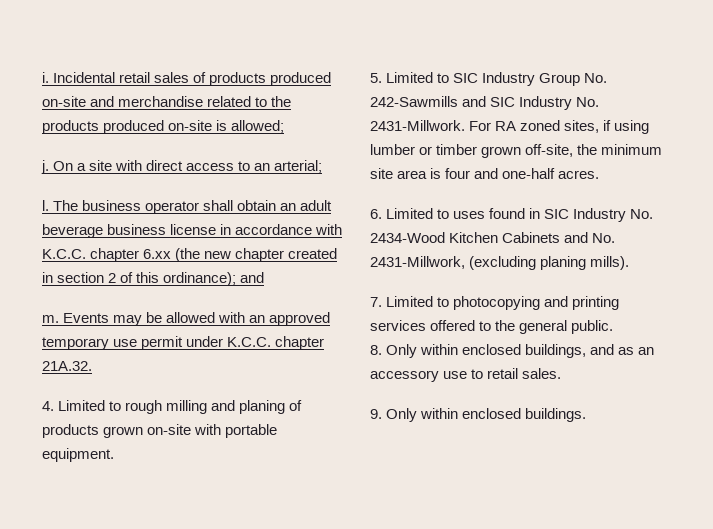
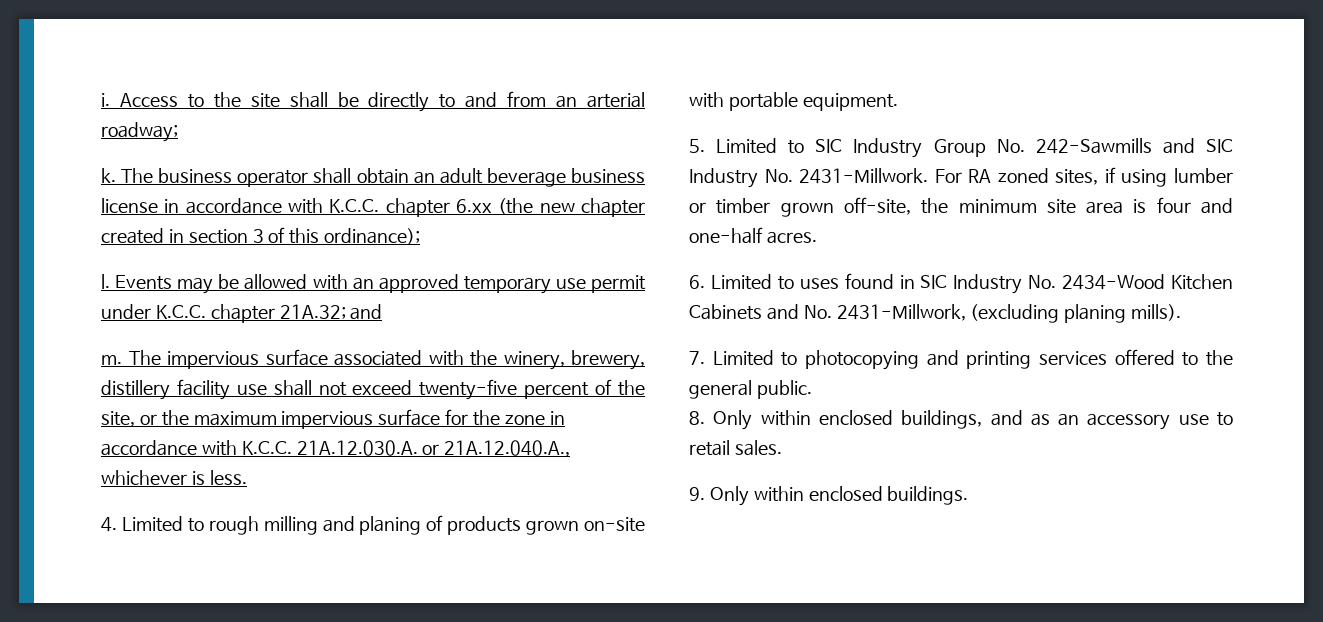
- Incidental retail sales of products produced on-site and merchandise related to the products produced on-site is allowed;
- j. On a site with direct access to an arterial;
- l.
+ Access to the site shall be directly to and from an arterial roadway;
+ k.
- The business operator shall obtain an adult beverage business license in accordance with K.C.C. chapter 6.xx (the new chapter created in section 2 of this ordinance); and
- m.
+ The business operator shall obtain an adult beverage business license in accordance with K.C.C. chapter 6.xx (the new chapter created in section 3 of this ordinance);
+ l.
- Events may be allowed with an approved temporary use permit under K.C.C. chapter 21A.32.
+ Events may be allowed with an approved temporary use permit under K.C.C. chapter 21A.32; and
+ m. The impervious surface associated with the winery, brewery, distillery facility use shall not exceed twenty-five percent of the site, or the maximum impervious surface for the zone in accordance with K.C.C. 21A.12.030.A. or 21A.12.040.A., whichever is less.

